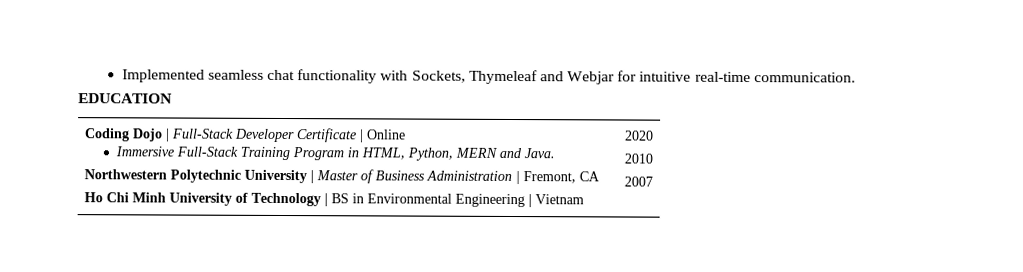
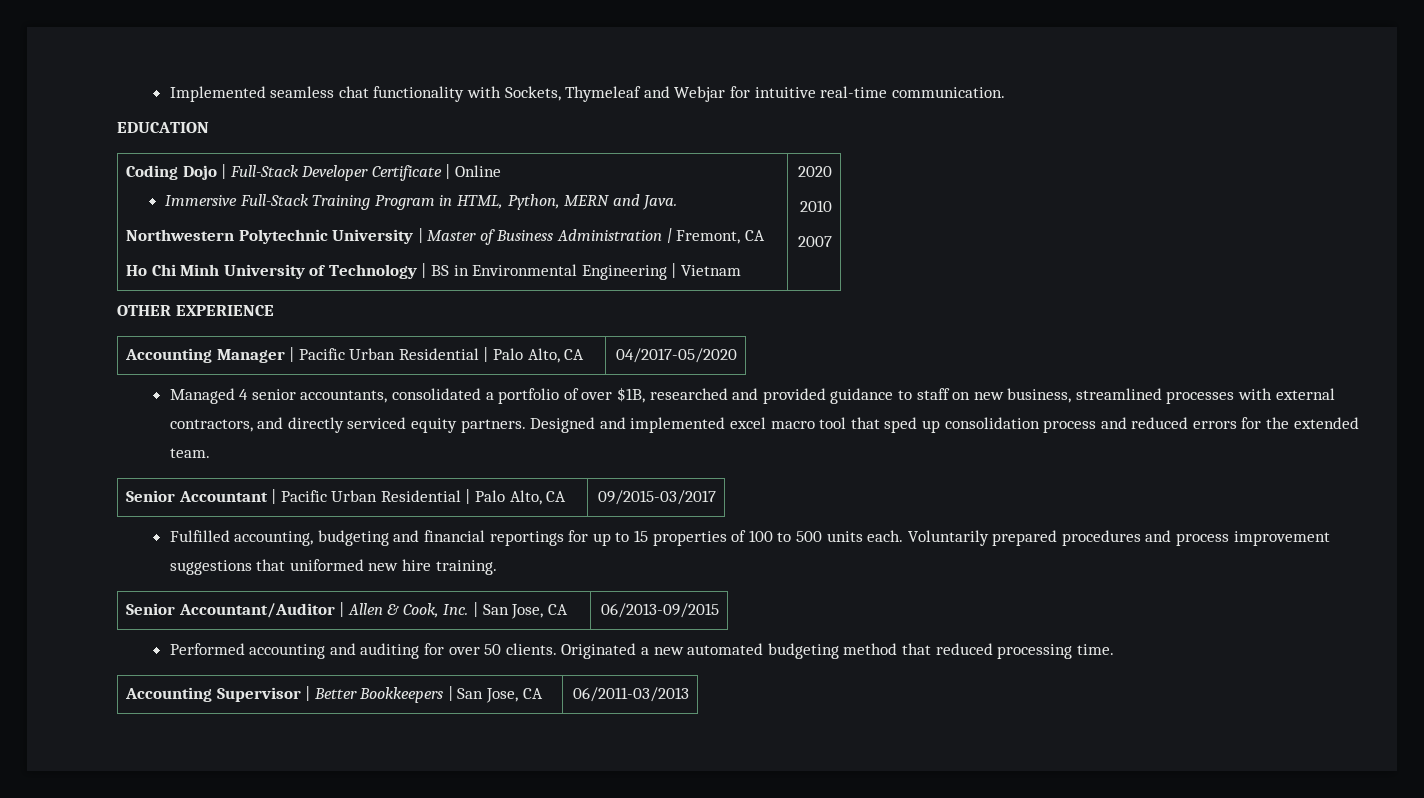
+ OTHER EXPERIENCE
+ Accounting Manager | Pacific Urban Residential | Palo Alto, CA | 04/2017-05/2020
+ Managed 4 senior accountants, consolidated a portfolio of over $1B, researched and provided guidance to staff on new business, streamlined processes with external contractors, and directly serviced equity partners. Designed and implemented excel macro tool that sped up consolidation process and reduced errors for the extended team.
+ Senior Accountant | Pacific Urban Residential | Palo Alto, CA | 09/2015-03/2017
+ Fulfilled accounting, budgeting and financial reportings for up to 15 properties of 100 to 500 units each. Voluntarily prepared procedures and process improvement suggestions that uniformed new hire training.
+ Senior Accountant/Auditor | Allen & Cook, Inc. | San Jose, CA | 06/2013-09/2015
+ Performed accounting and auditing for over 50 clients. Originated a new automated budgeting method that reduced processing time.
+ Accounting Supervisor | Better Bookkeepers | San Jose, CA | 06/2011-03/2013

